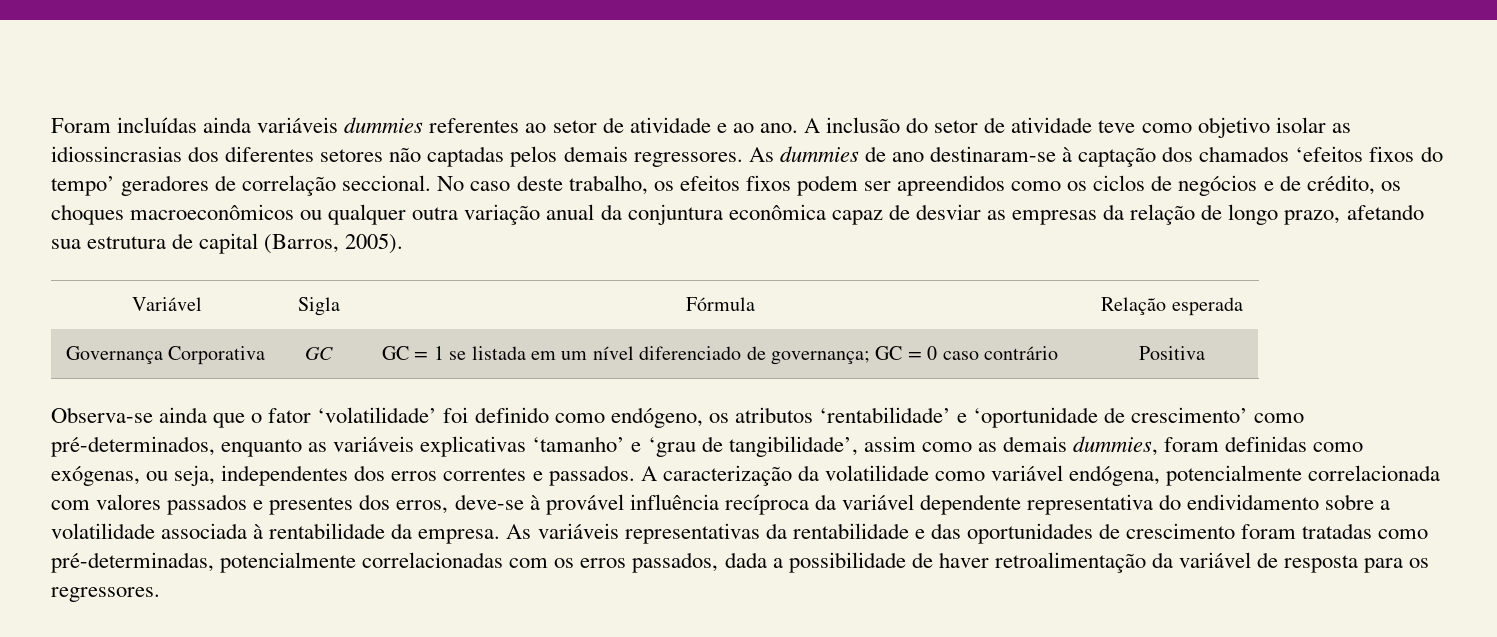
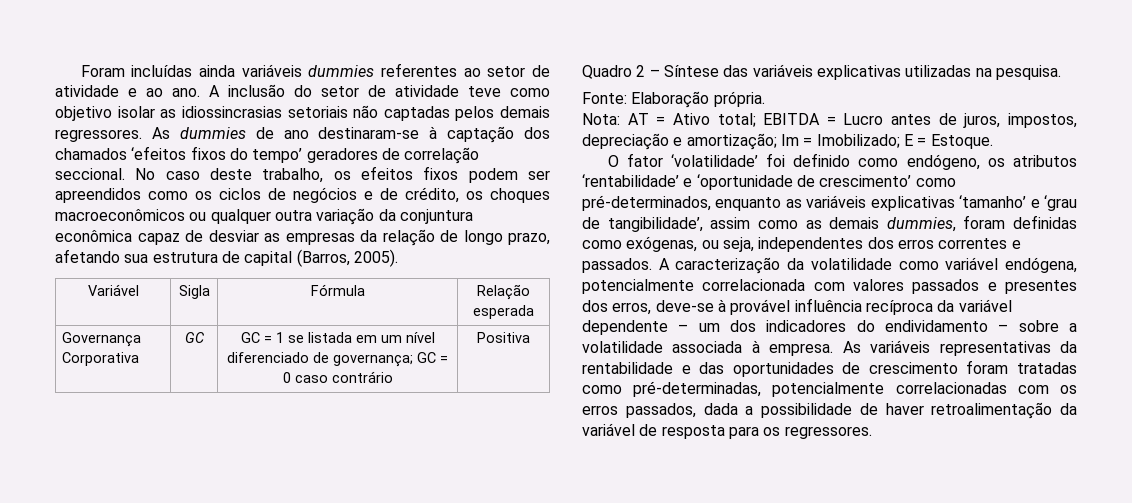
- A inclusão do setor de atividade teve como objetivo isolar as idiossincrasias dos diferentes setores não captadas pelos demais regressores.
+ A inclusão do setor de atividade teve como objetivo isolar as idiossincrasias setoriais não captadas pelos demais regressores.
- No caso deste trabalho, os efeitos fixos podem ser apreendidos como os ciclos de negócios e de crédito, os choques macroeconômicos ou qualquer outra variação anual da conjuntura econômica capaz de desviar as empresas da relação de longo prazo, afetando sua estrutura de capital (Barros, 2005).
+ No caso deste trabalho, os efeitos fixos podem ser apreendidos como os ciclos de negócios e de crédito, os choques macroeconômicos ou qualquer outra variação da conjuntura econômica capaz de desviar as empresas da relação de longo prazo, afetando sua estrutura de capital (Barros, 2005).
- Observa-se ainda que o fator ‘volatilidade’ foi definido como endógeno, os atributos ‘rentabilidade’ e ‘oportunidade de crescimento’ como pré-determinados, enquanto as variáveis explicativas ‘tamanho’ e ‘grau de tangibilidade’, assim como as demais dummies, foram definidas como exógenas, ou seja, independentes dos erros correntes e passados.
+ Quadro 2 – Síntese das variáveis explicativas utilizadas na pesquisa.
+ Fonte: Elaboração própria.
+ Nota: AT = Ativo total; EBITDA = Lucro antes de juros, impostos, depreciação e amortização; Im = Imobilizado; E = Estoque.
+ O fator ‘volatilidade’ foi definido como endógeno, os atributos ‘rentabilidade’ e ‘oportunidade de crescimento’ como pré-determinados, enquanto as variáveis explicativas ‘tamanho’ e ‘grau de tangibilidade’, assim como as demais dummies, foram definidas como exógenas, ou seja, independentes dos erros correntes e passados.
- A caracterização da volatilidade como variável endógena, potencialmente correlacionada com valores passados e presentes dos erros, deve-se à provável influência recíproca da variável dependente representativa do endividamento sobre a volatilidade associada à rentabilidade da empresa.
+ A caracterização da volatilidade como variável endógena, potencialmente correlacionada com valores passados e presentes dos erros, deve-se à provável influência recíproca da variável dependente – um dos indicadores do endividamento – sobre a volatilidade associada à empresa.

